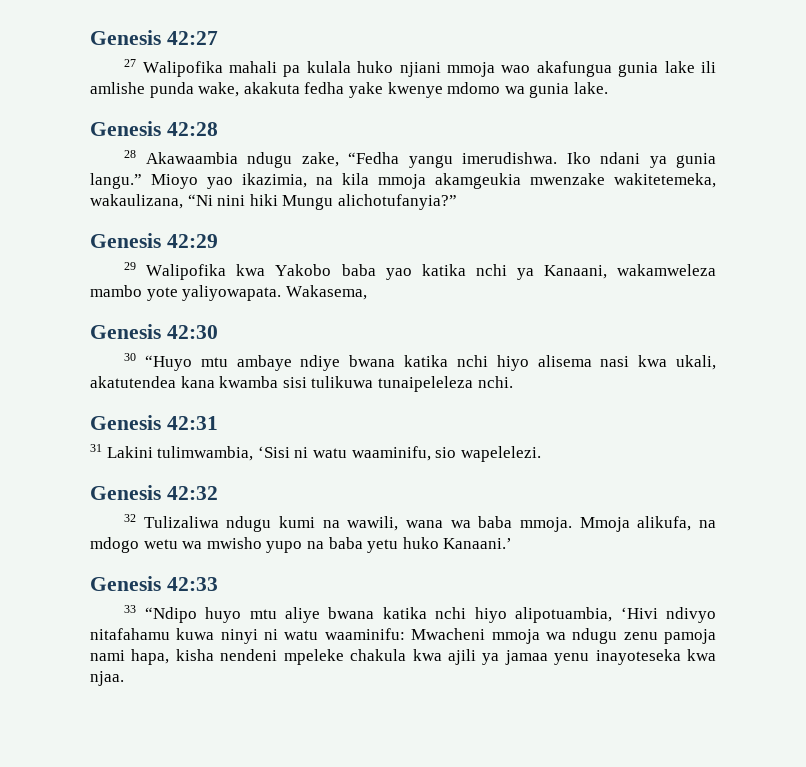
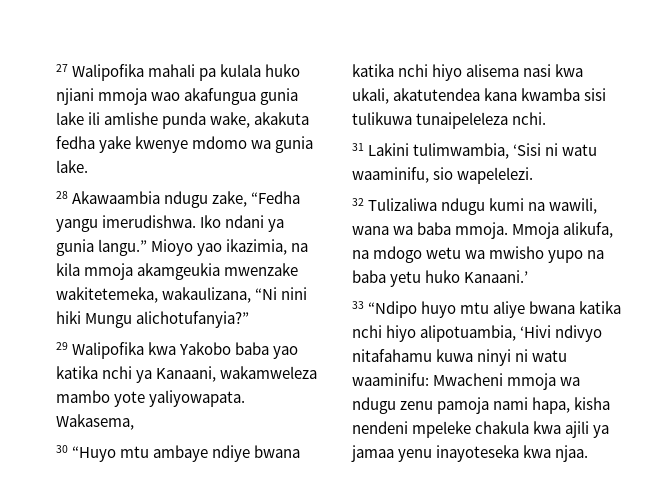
- Genesis 42:27
- Genesis 42:28
- Genesis 42:29
- Genesis 42:30
- Genesis 42:31
- Genesis 42:32
- Genesis 42:33

